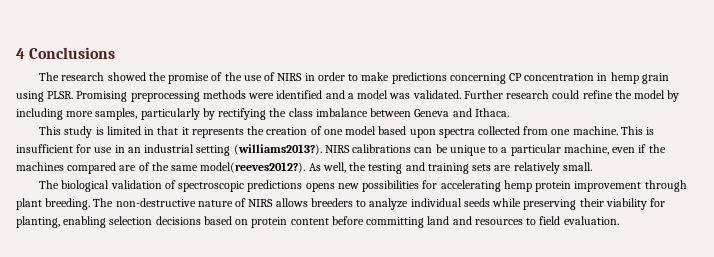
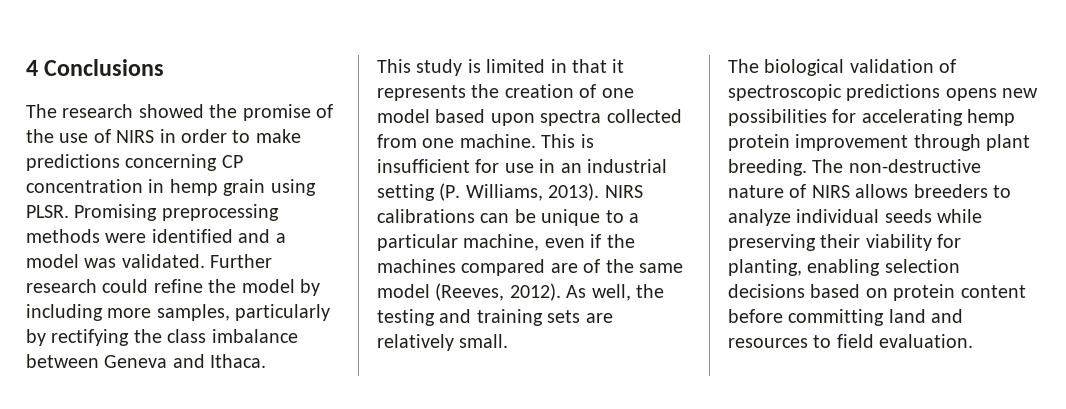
- This is insufficient for use in an industrial setting (williams2013?).
+ This is insufficient for use in an industrial setting (P. Williams, 2013).
- NIRS calibrations can be unique to a particular machine, even if the machines compared are of the same model(reeves2012?).
+ NIRS calibrations can be unique to a particular machine, even if the machines compared are of the same model (Reeves, 2012).

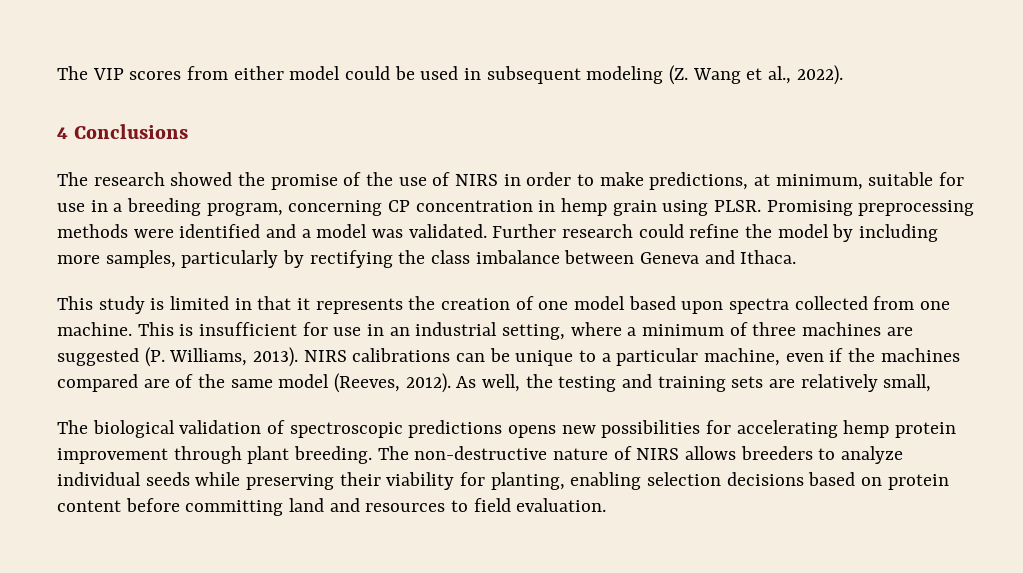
+ The VIP scores from either model could be used in subsequent modeling (Z. Wang et al., 2022).
- The research showed the promise of the use of NIRS in order to make predictions concerning CP concentration in hemp grain using PLSR.
+ The research showed the promise of the use of NIRS in order to make predictions, at minimum, suitable for use in a breeding program, concerning CP concentration in hemp grain using PLSR.
- This is insufficient for use in an industrial setting (P. Williams, 2013).
+ This is insufficient for use in an industrial setting, where a minimum of three machines are suggested (P. Williams, 2013).
- As well, the testing and training sets are relatively small.
+ As well, the testing and training sets are relatively small,

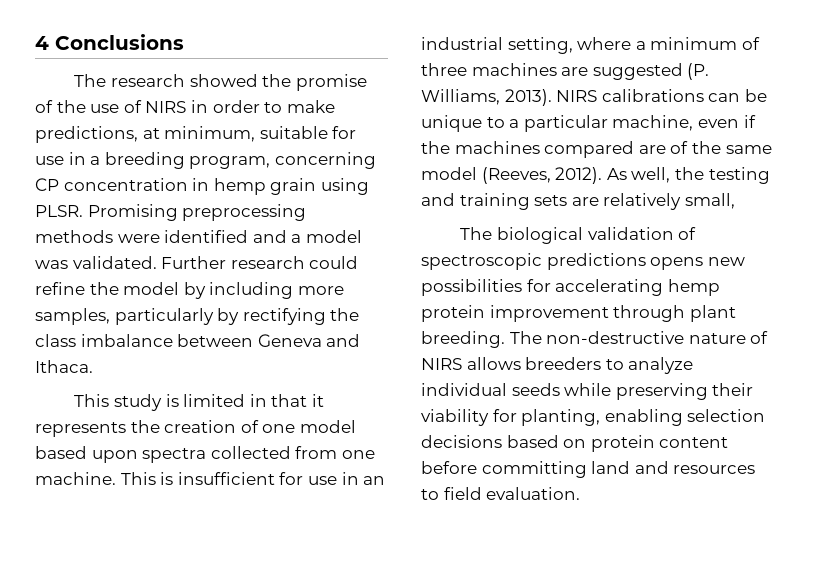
- The VIP scores from either model could be used in subsequent modeling (Z. Wang et al., 2022).

